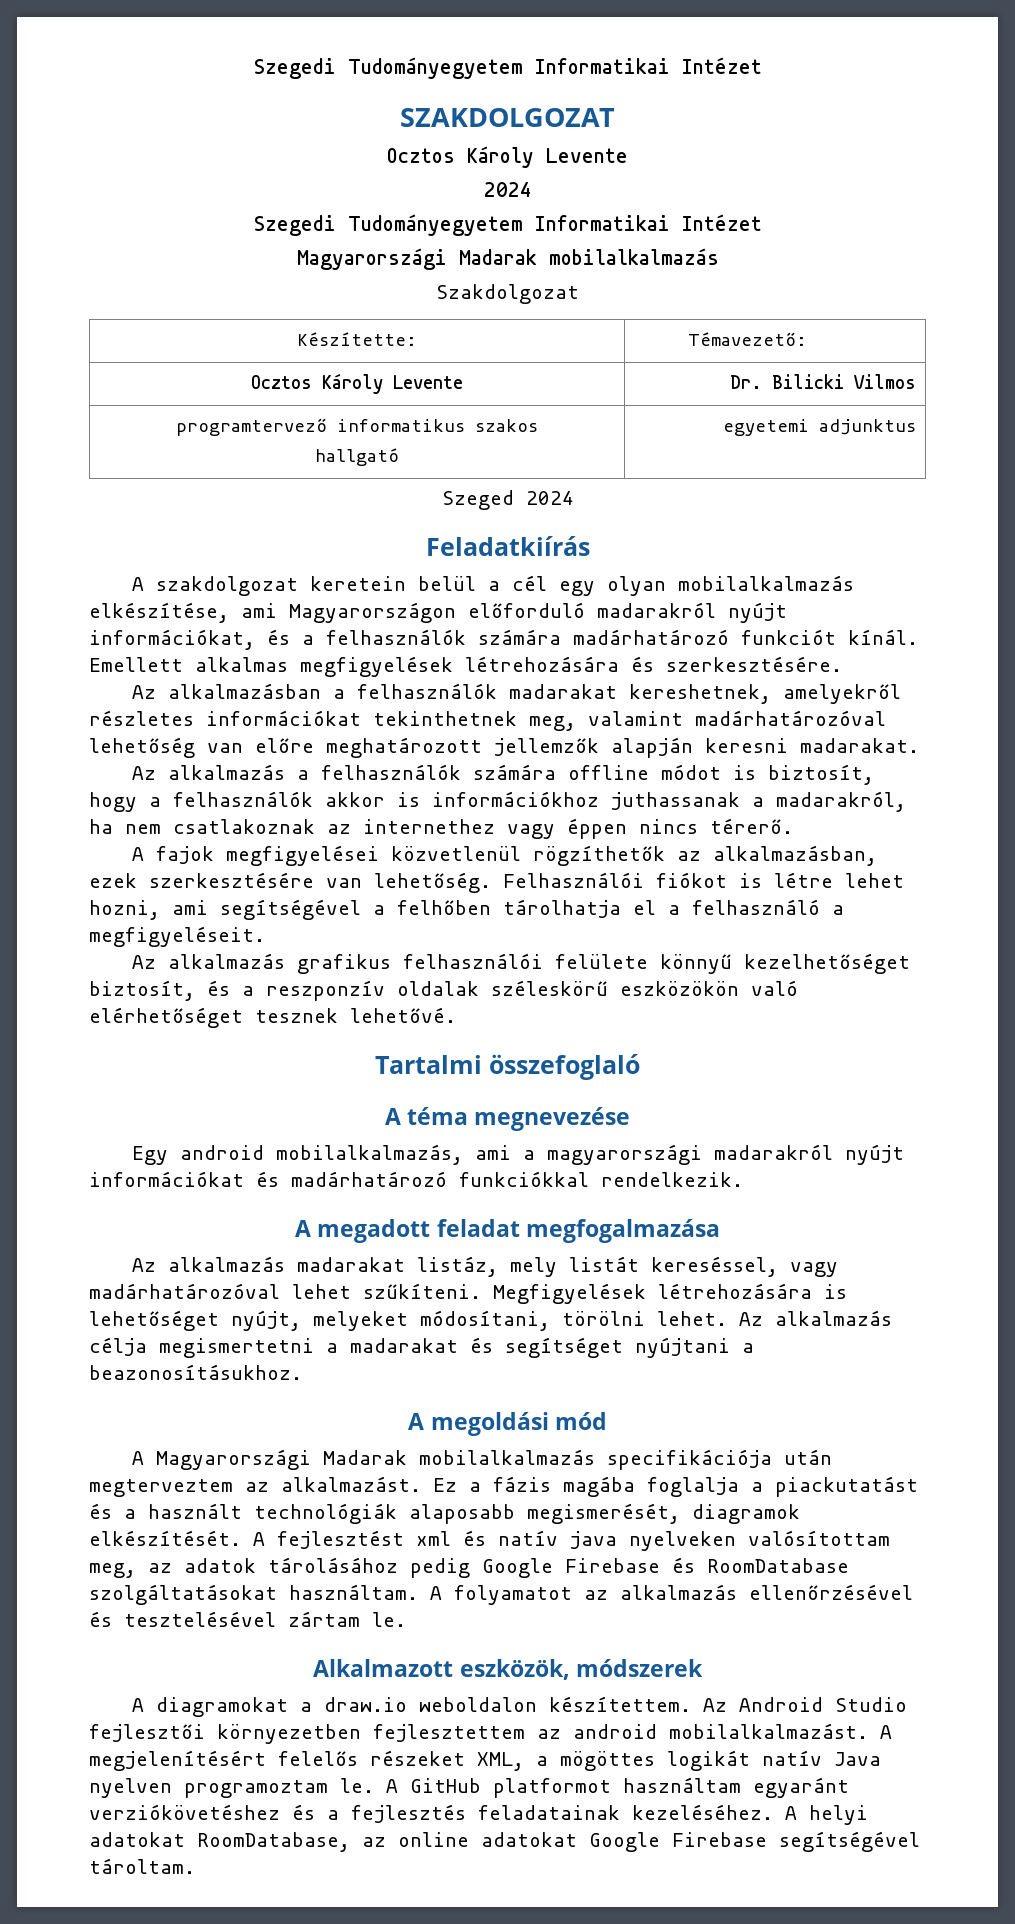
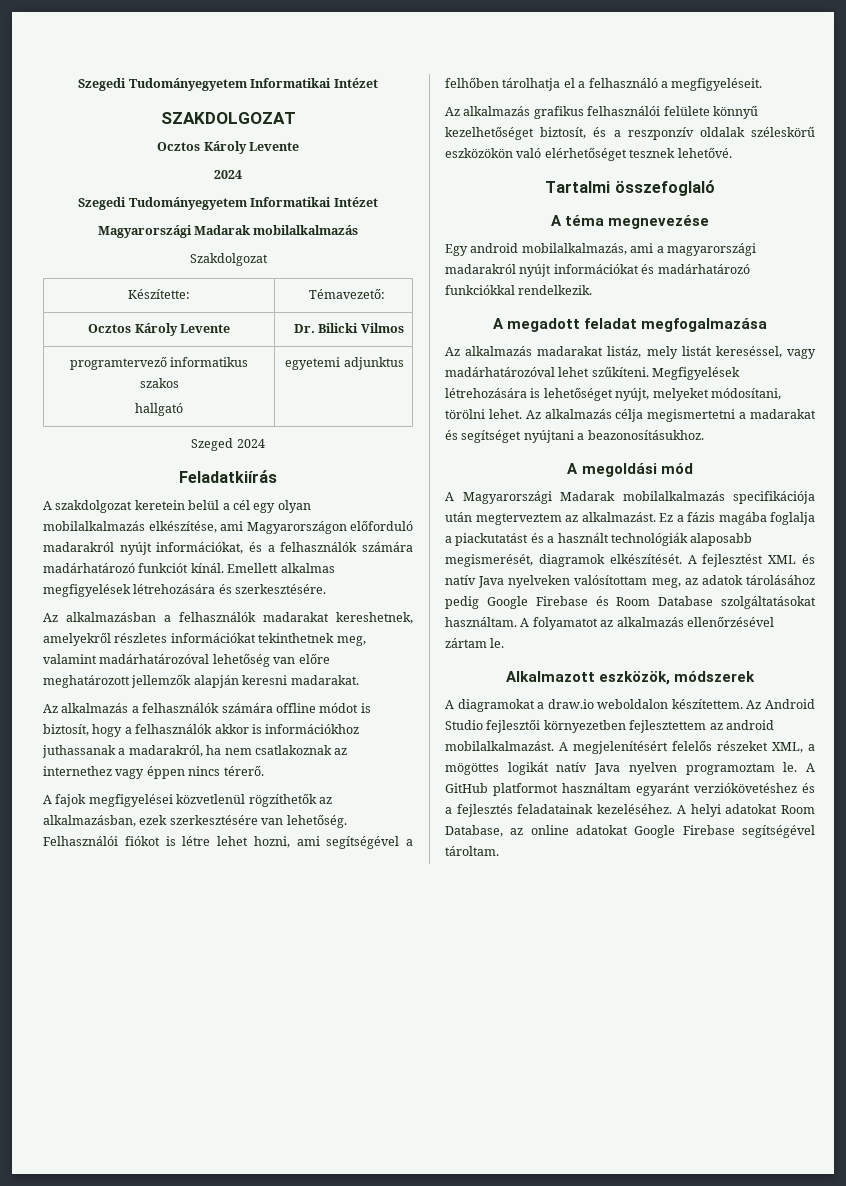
- A fejlesztést xml és natív java nyelveken valósítottam meg, az adatok tárolásához pedig Google Firebase és RoomDatabase szolgáltatásokat használtam.
+ A fejlesztést XML és natív Java nyelveken valósítottam meg, az adatok tárolásához pedig Google Firebase és Room Database szolgáltatásokat használtam.
- A folyamatot az alkalmazás ellenőrzésével és tesztelésével zártam le.
+ A folyamatot az alkalmazás ellenőrzésével zártam le.
- A helyi adatokat RoomDatabase, az online adatokat Google Firebase segítségével tároltam.
+ A helyi adatokat Room Database, az online adatokat Google Firebase segítségével tároltam.

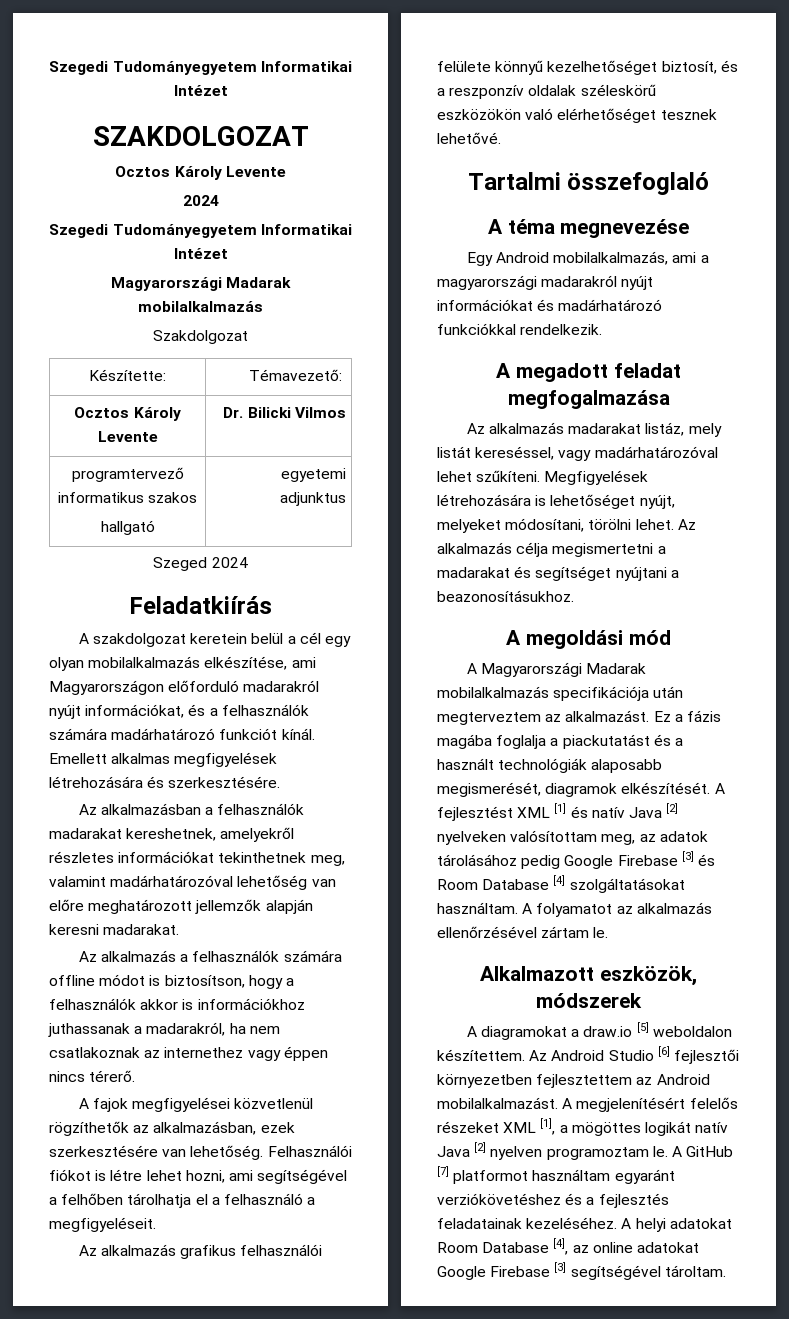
- Az alkalmazás a felhasználók számára offline módot is biztosít, hogy a felhasználók akkor is információkhoz juthassanak a madarakról, ha nem csatlakoznak az internethez vagy éppen nincs térerő.
+ Az alkalmazás a felhasználók számára offline módot is biztosítson, hogy a felhasználók akkor is információkhoz juthassanak a madarakról, ha nem csatlakoznak az internethez vagy éppen nincs térerő.
- Egy android mobilalkalmazás, ami a magyarországi madarakról nyújt információkat és madárhatározó funkciókkal rendelkezik.
+ Egy Android mobilalkalmazás, ami a magyarországi madarakról nyújt információkat és madárhatározó funkciókkal rendelkezik.
- A fejlesztést XML és natív Java nyelveken valósítottam meg, az adatok tárolásához pedig Google Firebase és Room Database szolgáltatásokat használtam.
+ A fejlesztést XML [1] és natív Java [2] nyelveken valósítottam meg, az adatok tárolásához pedig Google Firebase [3] és Room Database [4] szolgáltatásokat használtam.
- A diagramokat a draw.io weboldalon készítettem.
+ A diagramokat a draw.io [5] weboldalon készítettem.
- Az Android Studio fejlesztői környezetben fejlesztettem az android mobilalkalmazást.
+ Az Android Studio [6] fejlesztői környezetben fejlesztettem az Android mobilalkalmazást.
- A megjelenítésért felelős részeket XML, a mögöttes logikát natív Java nyelven programoztam le.
+ A megjelenítésért felelős részeket XML [1], a mögöttes logikát natív Java [2] nyelven programoztam le.
- A GitHub platformot használtam egyaránt verziókövetéshez és a fejlesztés feladatainak kezeléséhez.
+ A GitHub [7] platformot használtam egyaránt verziókövetéshez és a fejlesztés feladatainak kezeléséhez.
- A helyi adatokat Room Database, az online adatokat Google Firebase segítségével tároltam.
+ A helyi adatokat Room Database [4], az online adatokat Google Firebase [3] segítségével tároltam.

